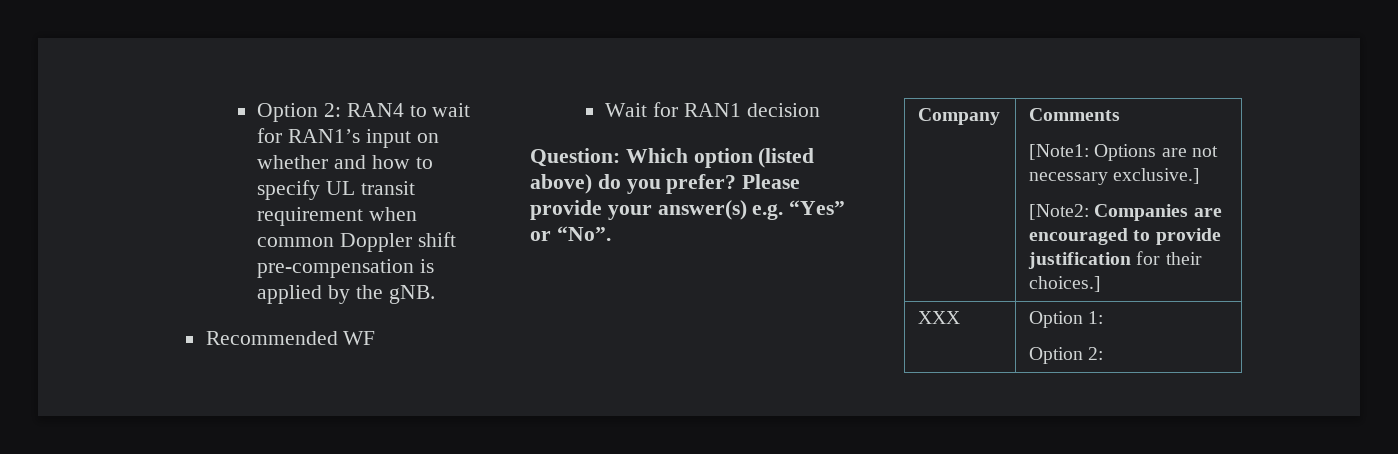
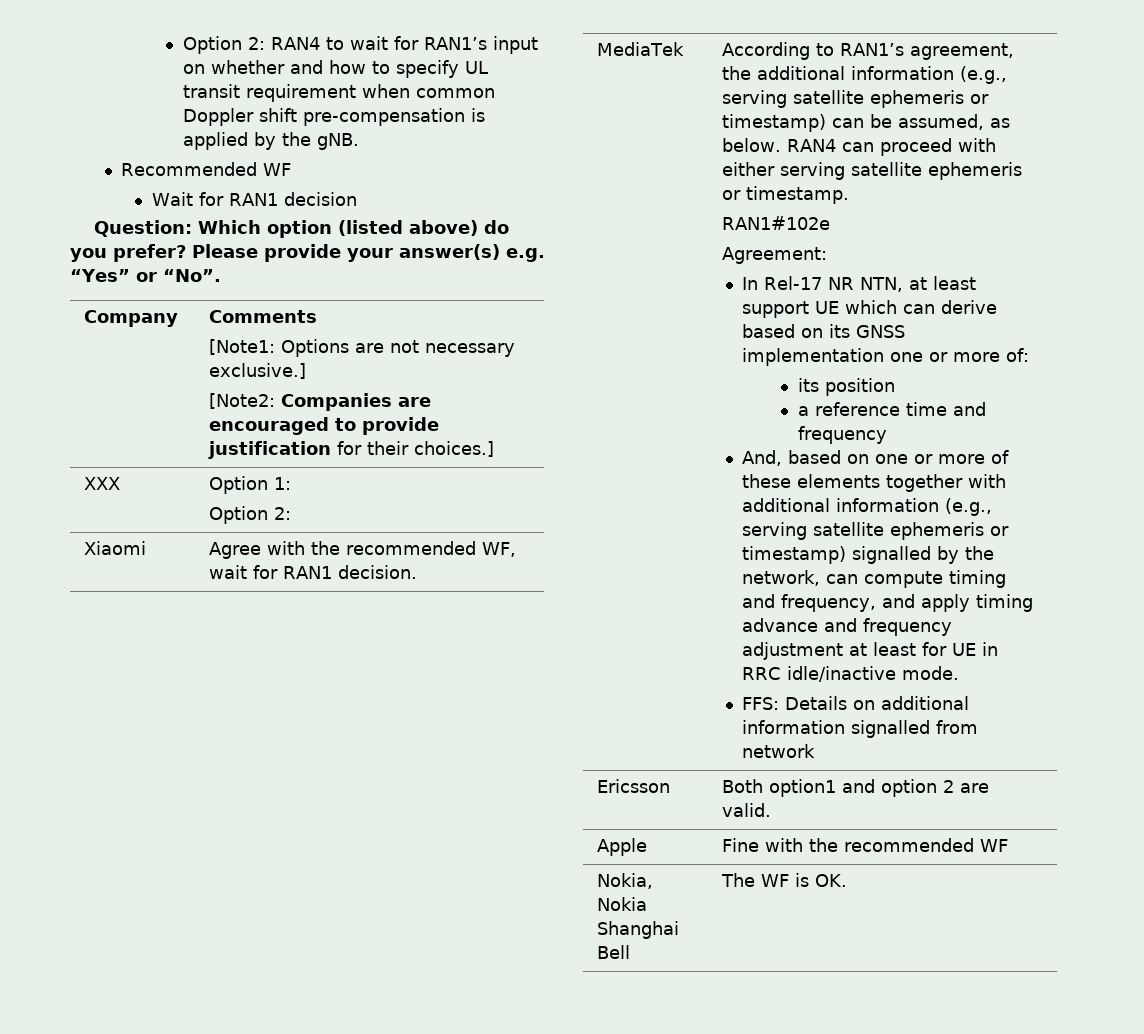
+ Xiaomi | Agree with the recommended WF, wait for RAN1 decision.
+ MediaTek | According to RAN1’s agreement, the additional information (e.g., serving satellite ephemeris or timestamp) can be assumed, as below. RAN4 can proceed with either serving satellite ephemeris or timestamp.
+ RAN1#102e
+ Agreement:
+ In Rel-17 NR NTN, at least support UE which can derive based on its GNSS implementation one or more of:
+ its position
+ a reference time and frequency
+ And, based on one or more of these elements together with additional information (e.g., serving satellite ephemeris or timestamp) signalled by the network, can compute timing and frequency, and apply timing advance and frequency adjustment at least for UE in RRC idle/inactive mode.
+ FFS: Details on additional information signalled from network
+ Ericsson | Both option1 and option 2 are valid.
+ Apple | Fine with the recommended WF
+ Nokia, Nokia Shanghai Bell | The WF is OK.

